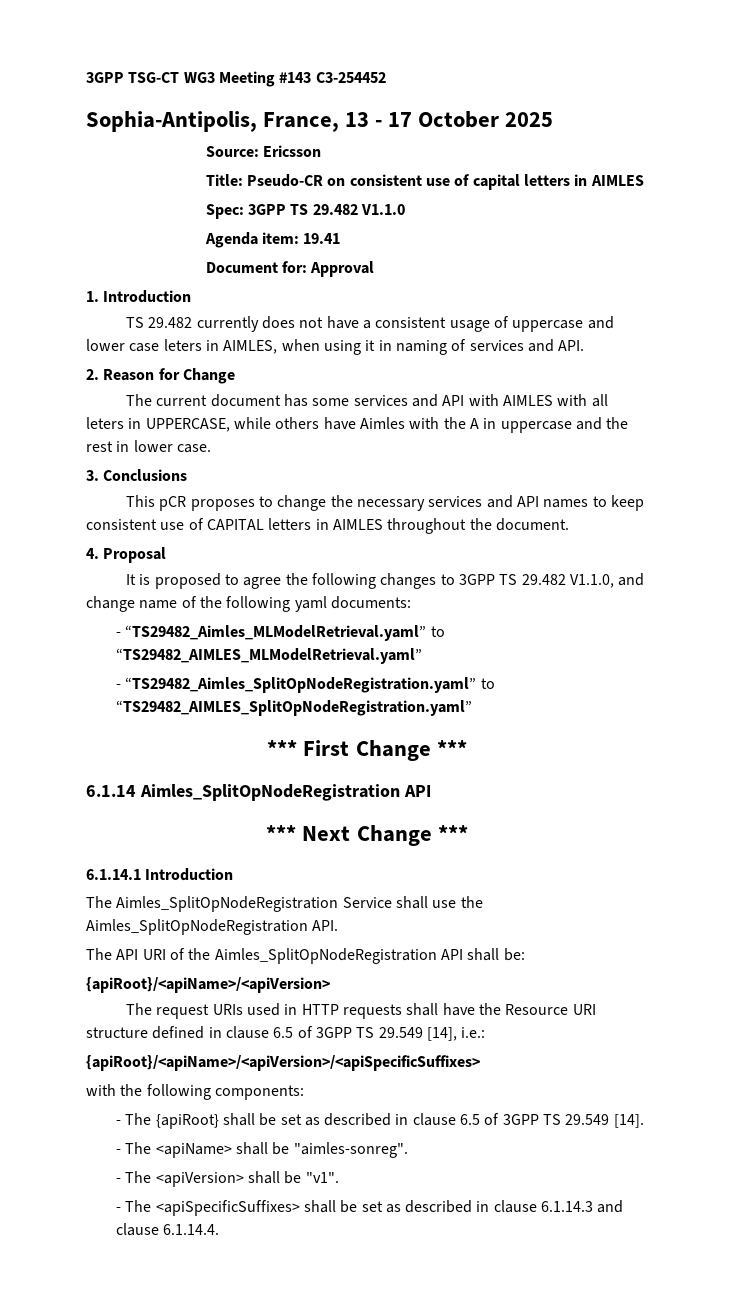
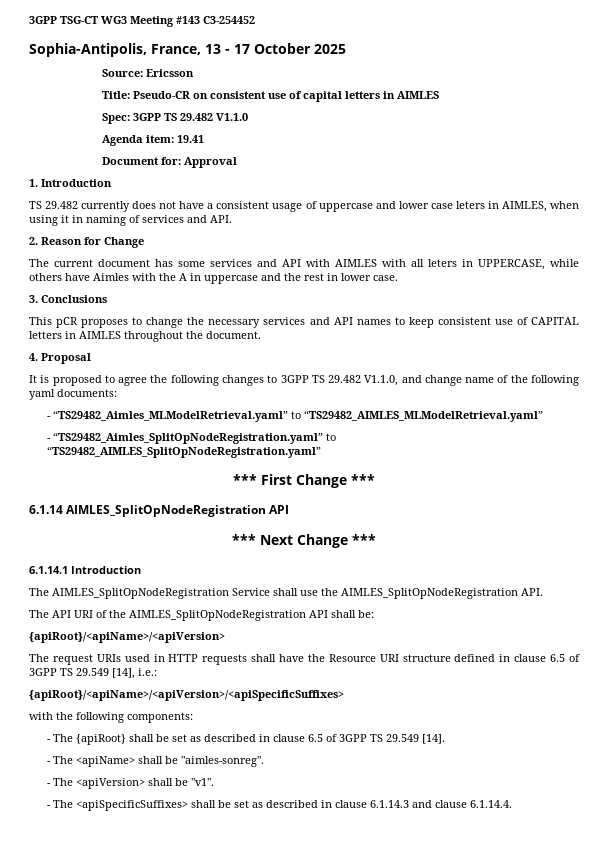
- 6.1.14 Aimles_SplitOpNodeRegistration API
+ 6.1.14 AIMLES_SplitOpNodeRegistration API
- The Aimles_SplitOpNodeRegistration Service shall use the Aimles_SplitOpNodeRegistration API.
+ The AIMLES_SplitOpNodeRegistration Service shall use the AIMLES_SplitOpNodeRegistration API.
- The API URI of the Aimles_SplitOpNodeRegistration API shall be:
+ The API URI of the AIMLES_SplitOpNodeRegistration API shall be:

